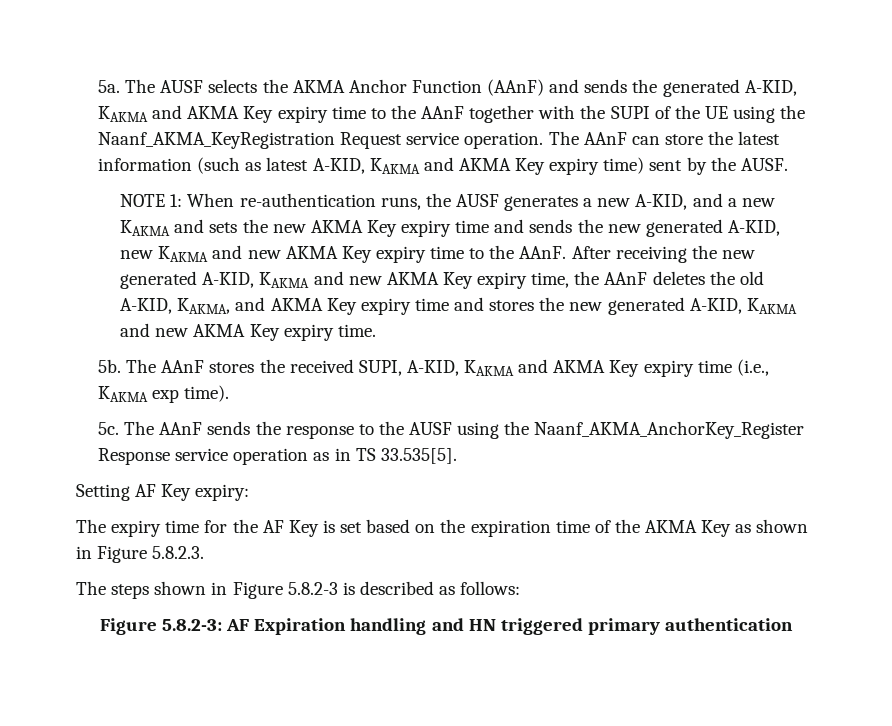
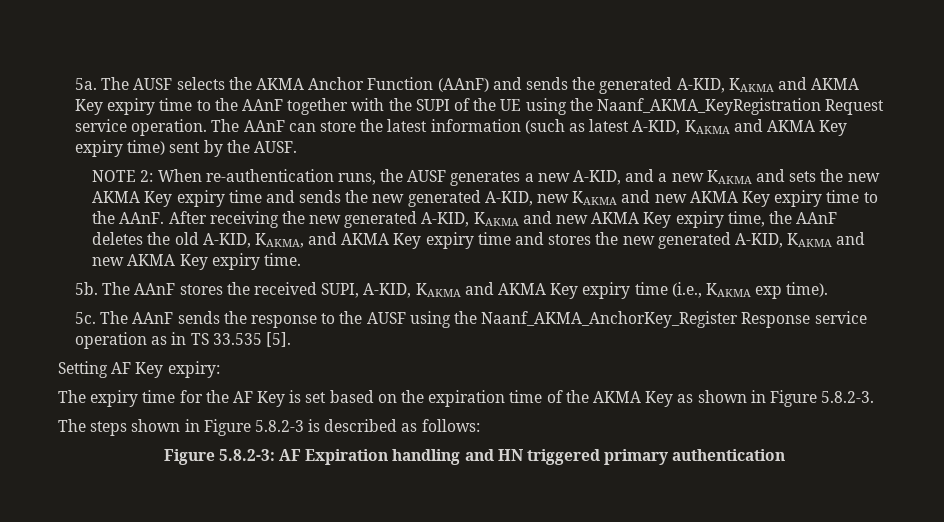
- NOTE 1: When re-authentication runs, the AUSF generates a new A-KID, and a new KAKMA and sets the new AKMA Key expiry time and sends the new generated A-KID, new KAKMA and new AKMA Key expiry time to the AAnF.
+ NOTE 2: When re-authentication runs, the AUSF generates a new A-KID, and a new KAKMA and sets the new AKMA Key expiry time and sends the new generated A-KID, new KAKMA and new AKMA Key expiry time to the AAnF.
- The AAnF sends the response to the AUSF using the Naanf_AKMA_AnchorKey_Register Response service operation as in TS 33.535[5].
+ The AAnF sends the response to the AUSF using the Naanf_AKMA_AnchorKey_Register Response service operation as in TS 33.535 [5].
- The expiry time for the AF Key is set based on the expiration time of the AKMA Key as shown in Figure 5.8.2.3.
+ The expiry time for the AF Key is set based on the expiration time of the AKMA Key as shown in Figure 5.8.2-3.

